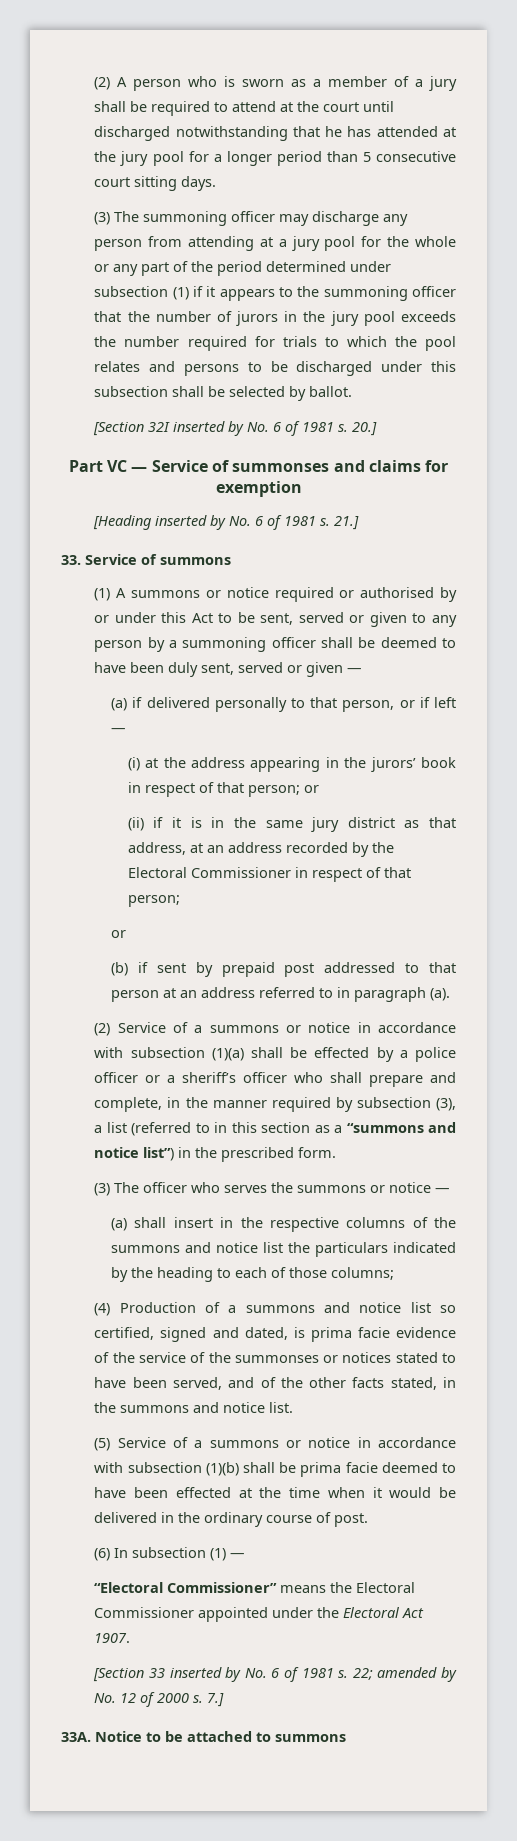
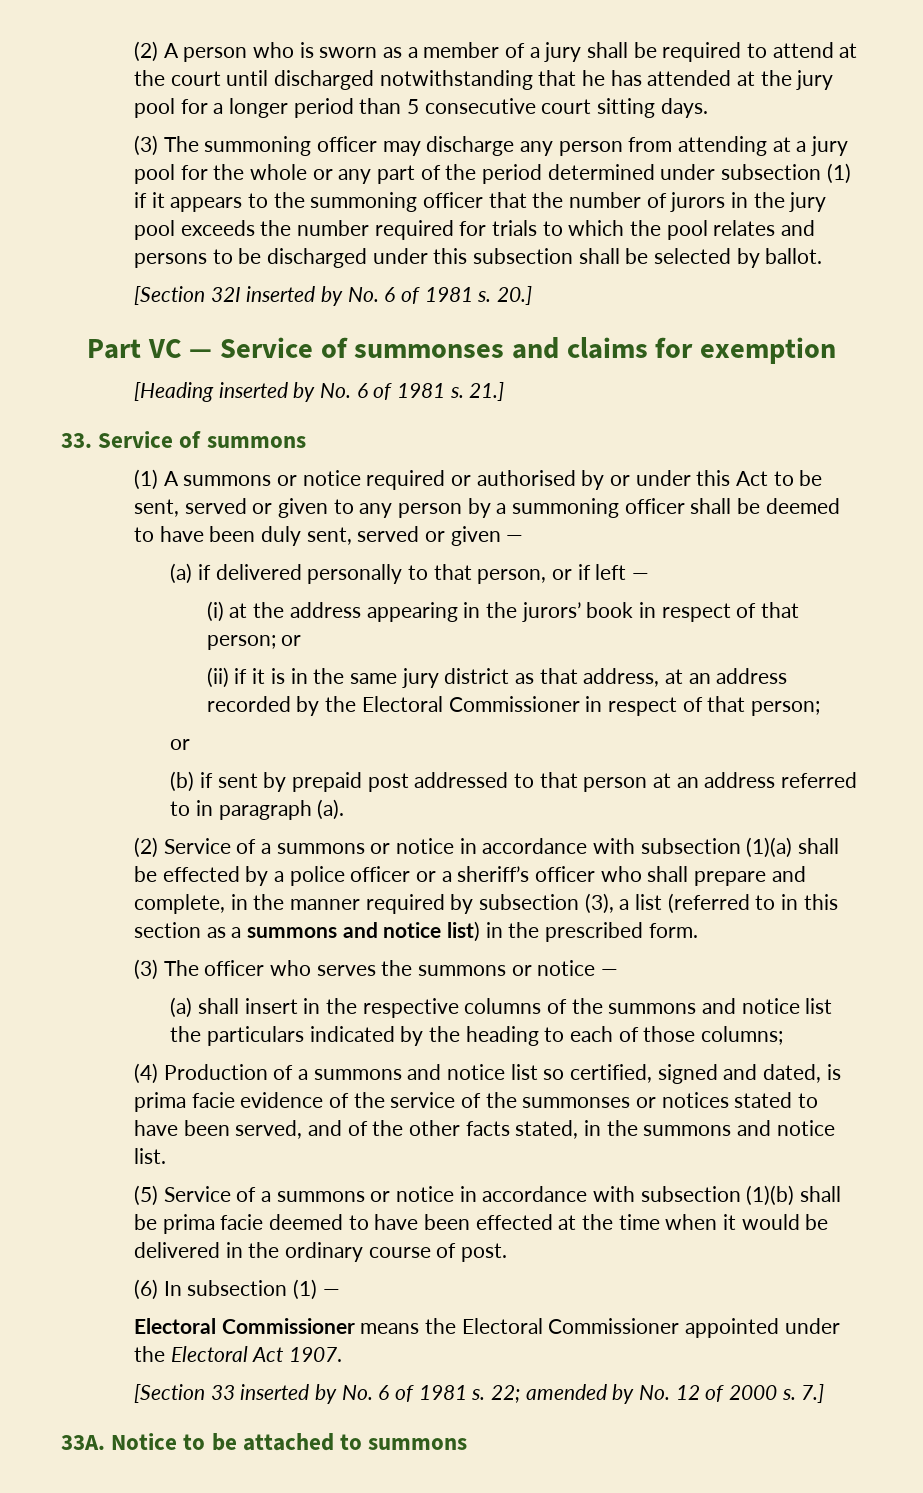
- (2) Service of a summons or notice in accordance with subsection (1)(a) shall be effected by a police officer or a sheriff’s officer who shall prepare and complete, in the manner required by subsection (3), a list (referred to in this section as a “summons and notice list”) in the prescribed form.
+ (2) Service of a summons or notice in accordance with subsection (1)(a) shall be effected by a police officer or a sheriff’s officer who shall prepare and complete, in the manner required by subsection (3), a list (referred to in this section as a summons and notice list) in the prescribed form.
- “Electoral Commissioner” means the Electoral Commissioner appointed under the Electoral Act 1907.
+ Electoral Commissioner means the Electoral Commissioner appointed under the Electoral Act 1907.

